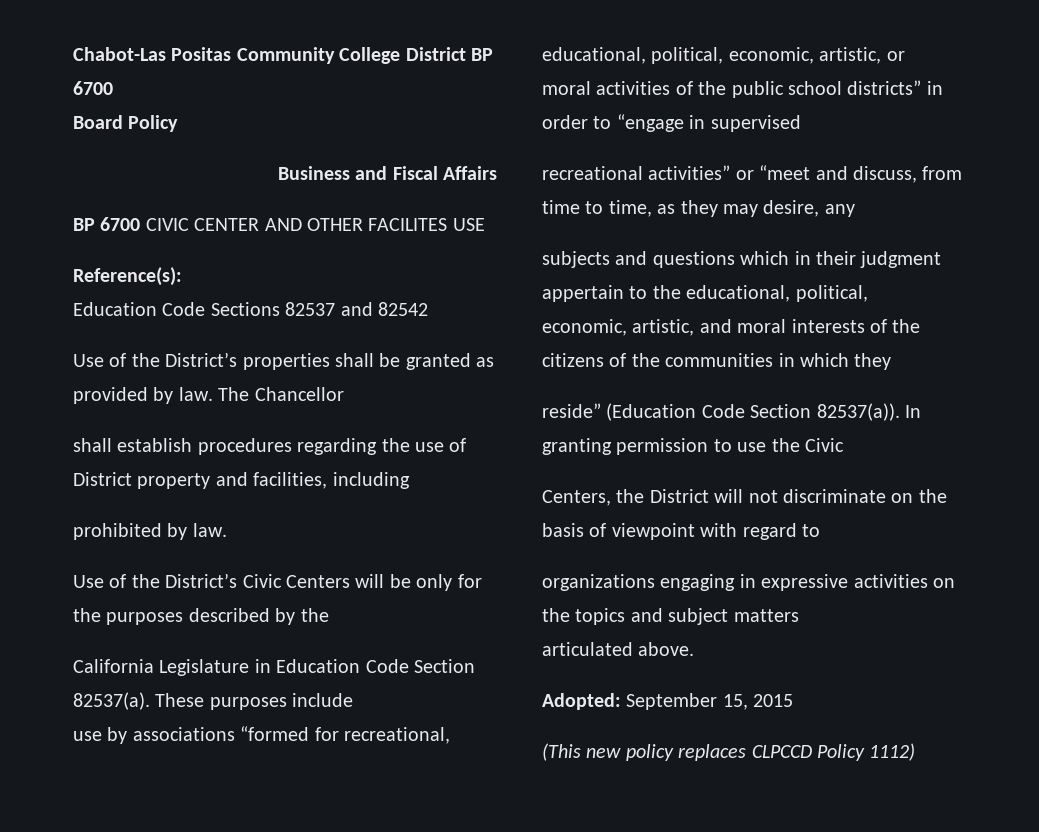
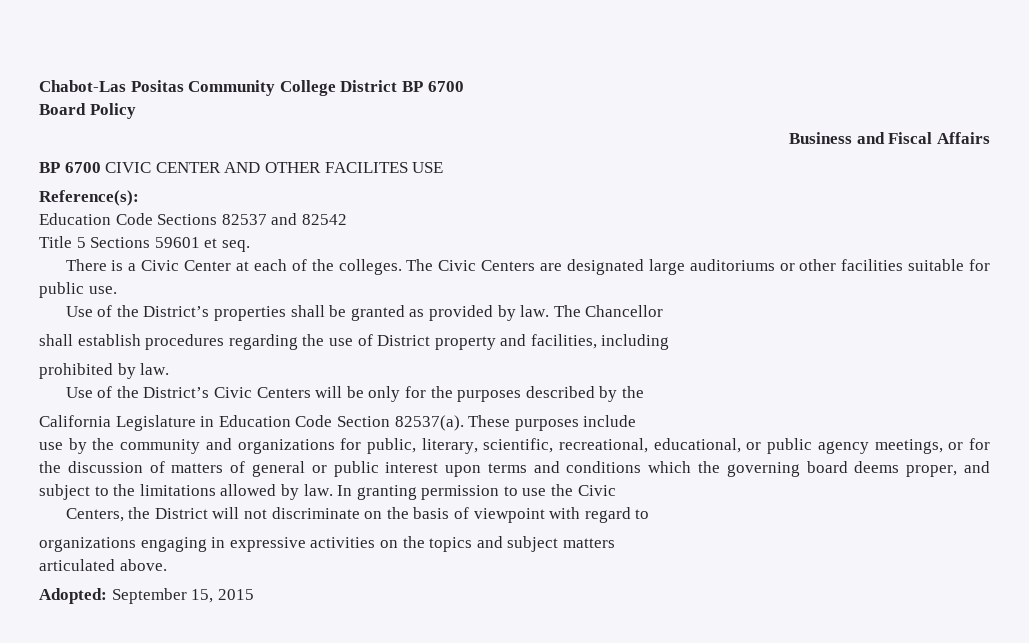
+ Title 5 Sections 59601 et seq.
+ There is a Civic Center at each of the colleges. The Civic Centers are designated large auditoriums or other facilities suitable for public use.
- use by associations “formed for recreational, educational, political, economic, artistic, or
- moral activities of the public school districts” in order to “engage in supervised
- recreational activities” or “meet and discuss, from time to time, as they may desire, any
- subjects and questions which in their judgment appertain to the educational, political,
- economic, artistic, and moral interests of the citizens of the communities in which they
- reside” (Education Code Section 82537(a)).
+ use by the community and organizations for public, literary, scientific, recreational, educational, or public agency meetings, or for the discussion of matters of general or public interest upon terms and conditions which the governing board deems proper, and subject to the limitations allowed by law.
- (This new policy replaces CLPCCD Policy 1112)

